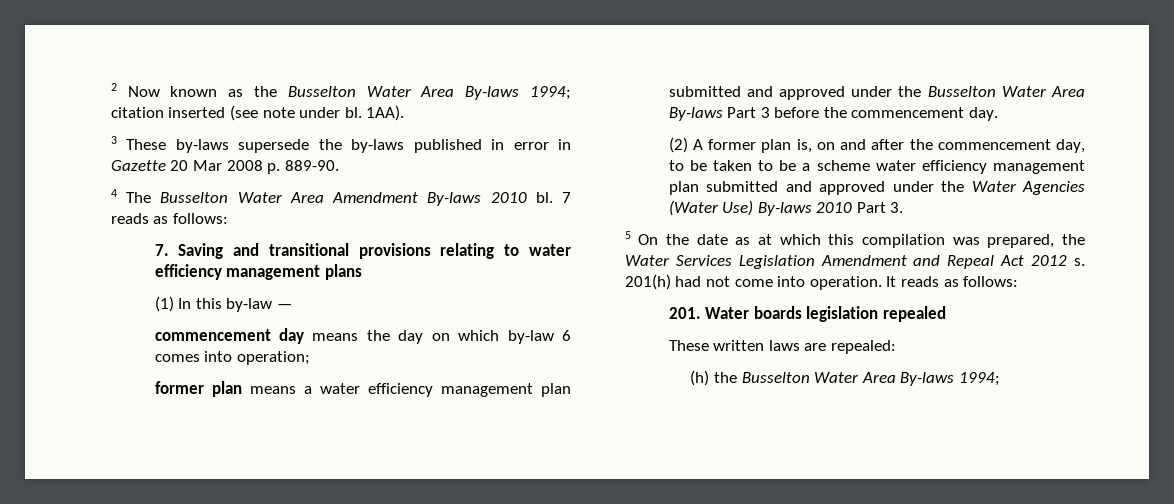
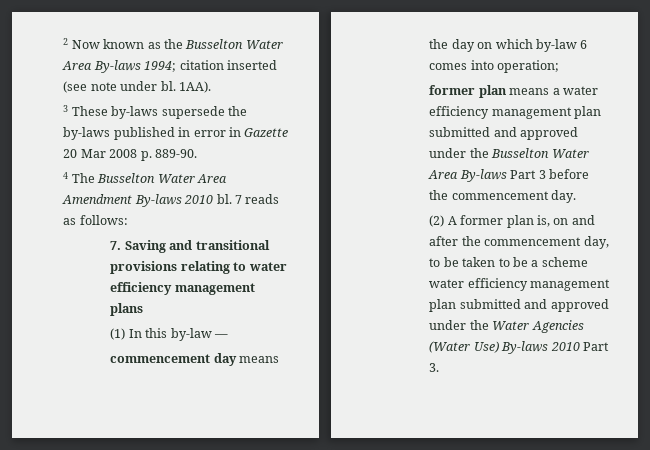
- 5 On the date as at which this compilation was prepared, the Water Services Legislation Amendment and Repeal Act 2012 s. 201(h) had not come into operation. It reads as follows:
- 201. Water boards legislation repealed
- These written laws are repealed:
- (h) the Busselton Water Area By-laws 1994;

